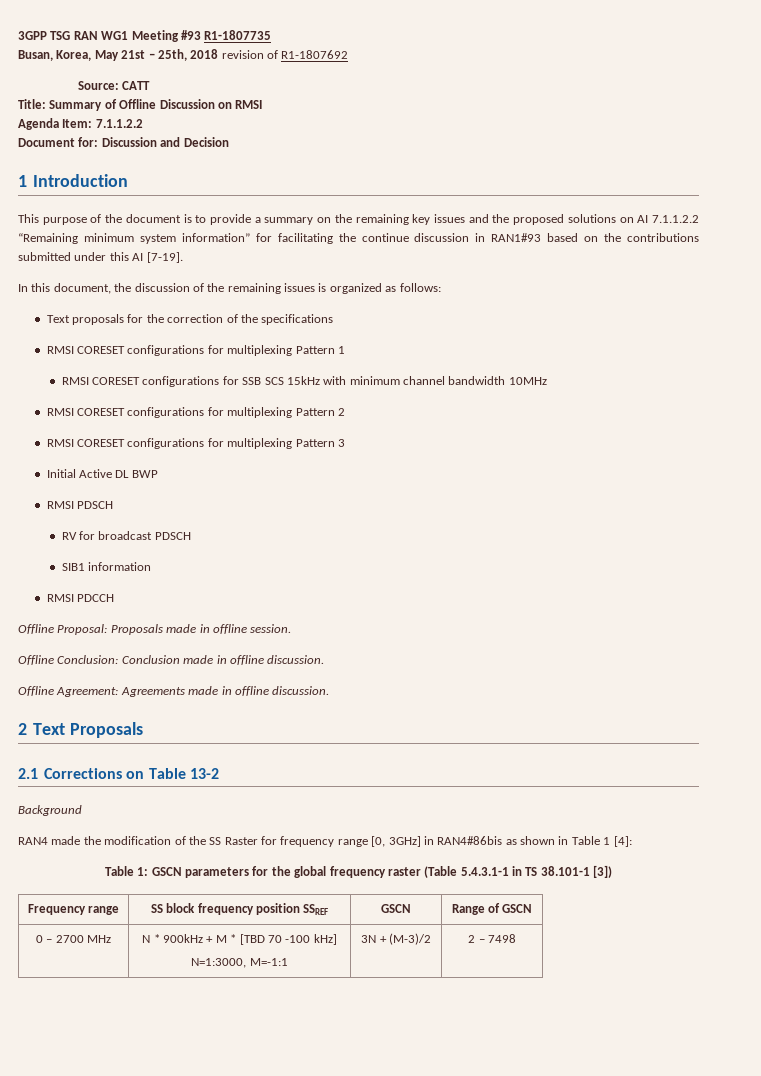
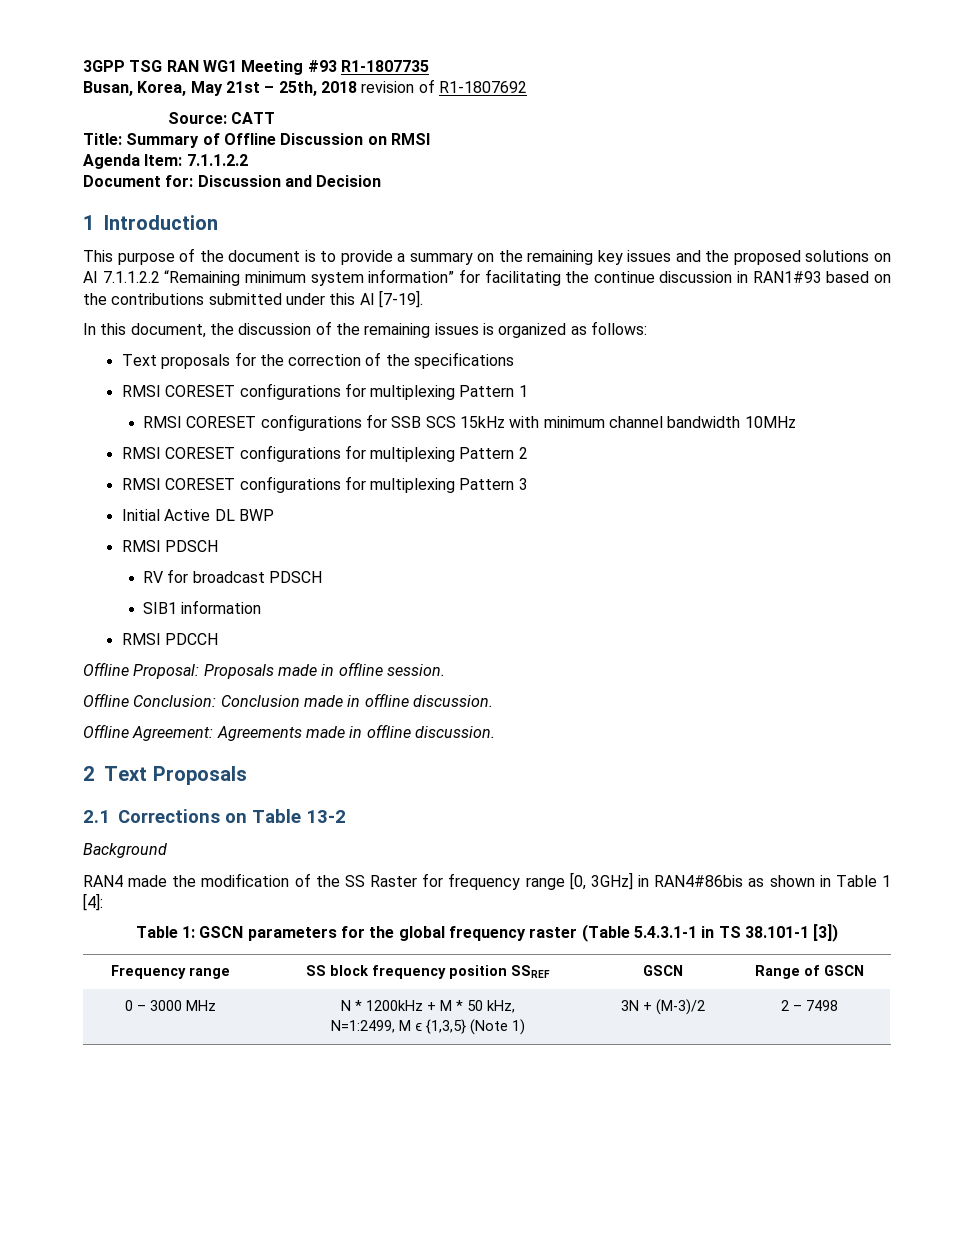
- 0 – 2700 MHz | N * 900kHz + M * [TBD 70 -100 kHz]
- N=1:3000, M=-1:1 | 3N + (M-3)/2 | 2 – 7498
+ 0 – 3000 MHz | N * 1200kHz + M * 50 kHz,
+ N=1:2499, M ϵ {1,3,5} (Note 1) | 3N + (M-3)/2 | 2 – 7498

